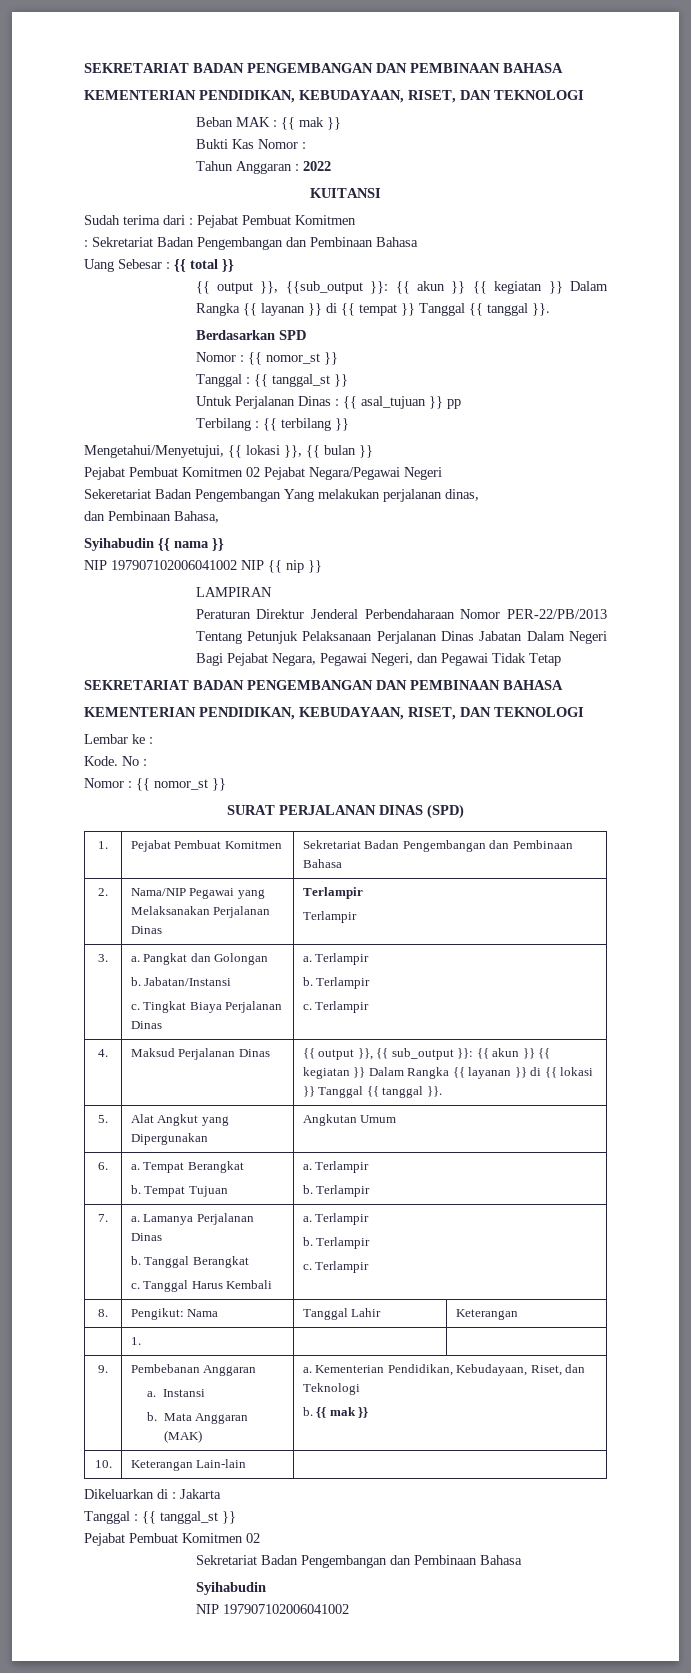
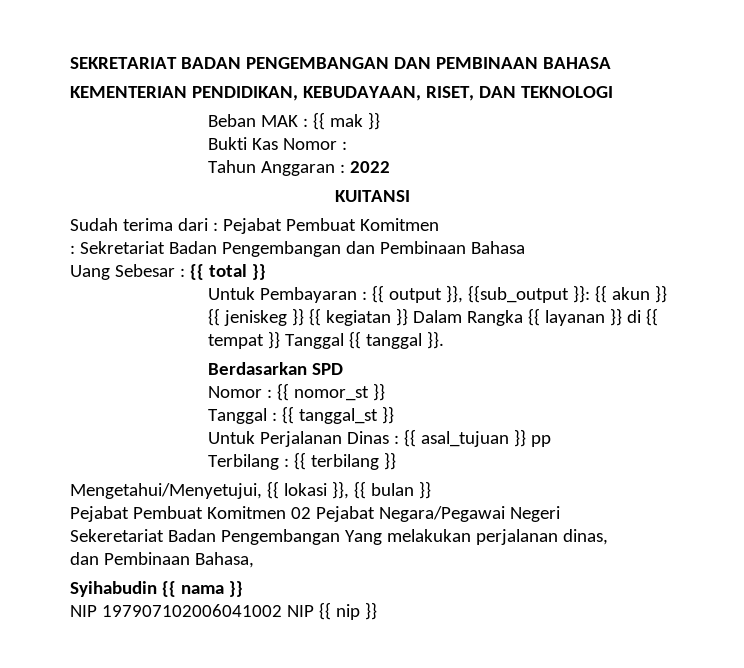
- {{ output }}, {{sub_output }}: {{ akun }} {{ kegiatan }} Dalam Rangka {{ layanan }} di {{ tempat }} Tanggal {{ tanggal }}.
+ Untuk Pembayaran : {{ output }}, {{sub_output }}: {{ akun }} {{ jeniskeg }} {{ kegiatan }} Dalam Rangka {{ layanan }} di {{ tempat }} Tanggal {{ tanggal }}.
- LAMPIRAN
- Peraturan Direktur Jenderal Perbendaharaan Nomor PER-22/PB/2013 Tentang Petunjuk Pelaksanaan Perjalanan Dinas Jabatan Dalam Negeri Bagi Pejabat Negara, Pegawai Negeri, dan Pegawai Tidak Tetap
- SEKRETARIAT BADAN PENGEMBANGAN DAN PEMBINAAN BAHASA
- KEMENTERIAN PENDIDIKAN, KEBUDAYAAN, RISET, DAN TEKNOLOGI
- Lembar ke :
- Kode. No :
- Nomor : {{ nomor_st }}
- SURAT PERJALANAN DINAS (SPD)
- 1. | Pejabat Pembuat Komitmen | Sekretariat Badan Pengembangan dan Pembinaan Bahasa
- 2. | Nama/NIP Pegawai yang Melaksanakan Perjalanan Dinas | Terlampir
- Terlampir
- 3. | a. Pangkat dan Golongan
- b. Jabatan/Instansi
- c. Tingkat Biaya Perjalanan Dinas | a. Terlampir
- b. Terlampir
- c. Terlampir
- 4. | Maksud Perjalanan Dinas | {{ output }}, {{ sub_output }}: {{ akun }} {{ kegiatan }} Dalam Rangka {{ layanan }} di {{ lokasi }} Tanggal {{ tanggal }}.
- 5. | Alat Angkut yang Dipergunakan | Angkutan Umum
- 6. | a. Tempat Berangkat
- b. Tempat Tujuan | a. Terlampir
- b. Terlampir
- 7. | a. Lamanya Perjalanan Dinas
- b. Tanggal Berangkat
- c. Tanggal Harus Kembali | a. Terlampir
- b. Terlampir
- c. Terlampir
- 8. | Pengikut: Nama | Tanggal Lahir | Keterangan
- | 1. | |
- 9. | Pembebanan Anggaran
- a. Instansi
- b. Mata Anggaran (MAK) | a. Kementerian Pendidikan, Kebudayaan, Riset, dan Teknologi
- b. {{ mak }}
- 10. | Keterangan Lain-lain |
- Dikeluarkan di : Jakarta
- Tanggal : {{ tanggal_st }}
- Pejabat Pembuat Komitmen 02
- Sekretariat Badan Pengembangan dan Pembinaan Bahasa
- Syihabudin
- NIP 197907102006041002

